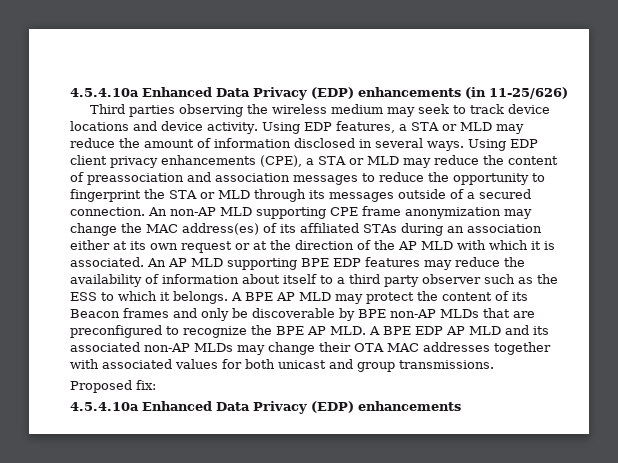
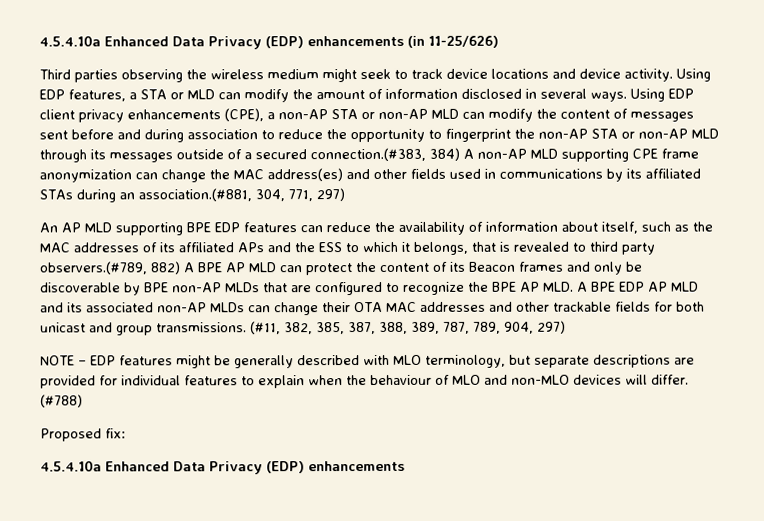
- Third parties observing the wireless medium may seek to track device locations and device activity.
+ Third parties observing the wireless medium might seek to track device locations and device activity.
- Using EDP features, a STA or MLD may reduce the amount of information disclosed in several ways.
+ Using EDP features, a STA or MLD can modify the amount of information disclosed in several ways.
- Using EDP client privacy enhancements (CPE), a STA or MLD may reduce the content of preassociation and association messages to reduce the opportunity to fingerprint the STA or MLD through its messages outside of a secured connection. An non-AP MLD supporting CPE frame anonymization may change the MAC address(es) of its affiliated STAs during an association either at its own request or at the direction of the AP MLD with which it is associated. An AP MLD supporting BPE EDP features may reduce the availability of information about itself to a third party observer such as the ESS to which it belongs. A BPE AP MLD may protect the content of its Beacon frames and only be discoverable by BPE non-AP MLDs that are preconfigured to recognize the BPE AP MLD. A BPE EDP AP MLD and its associated non-AP MLDs may change their OTA MAC addresses together with associated values for both unicast and group transmissions.
+ Using EDP client privacy enhancements (CPE), a non-AP STA or non-AP MLD can modify the content of messages sent before and during association to reduce the opportunity to fingerprint the non-AP STA or non-AP MLD through its messages outside of a secured connection.(#383, 384) A non-AP MLD supporting CPE frame anonymization can change the MAC address(es) and other fields used in communications by its affiliated STAs during an association.(#881, 304, 771, 297)
+ An AP MLD supporting BPE EDP features can reduce the availability of information about itself, such as the MAC addresses of its affiliated APs and the ESS to which it belongs, that is revealed to third party observers.(#789, 882) A BPE AP MLD can protect the content of its Beacon frames and only be discoverable by BPE non-AP MLDs that are configured to recognize the BPE AP MLD. A BPE EDP AP MLD and its associated non-AP MLDs can change their OTA MAC addresses and other trackable fields for both unicast and group transmissions. (#11, 382, 385, 387, 388, 389, 787, 789, 904, 297)
+ NOTE – EDP features might be generally described with MLO terminology, but separate descriptions are provided for individual features to explain when the behaviour of MLO and non-MLO devices will differ. (#788)

